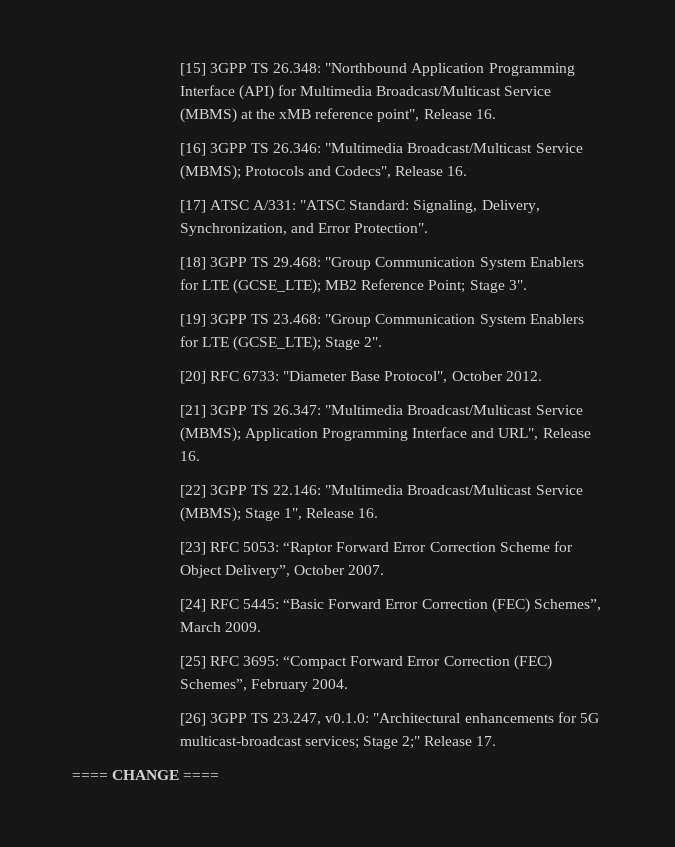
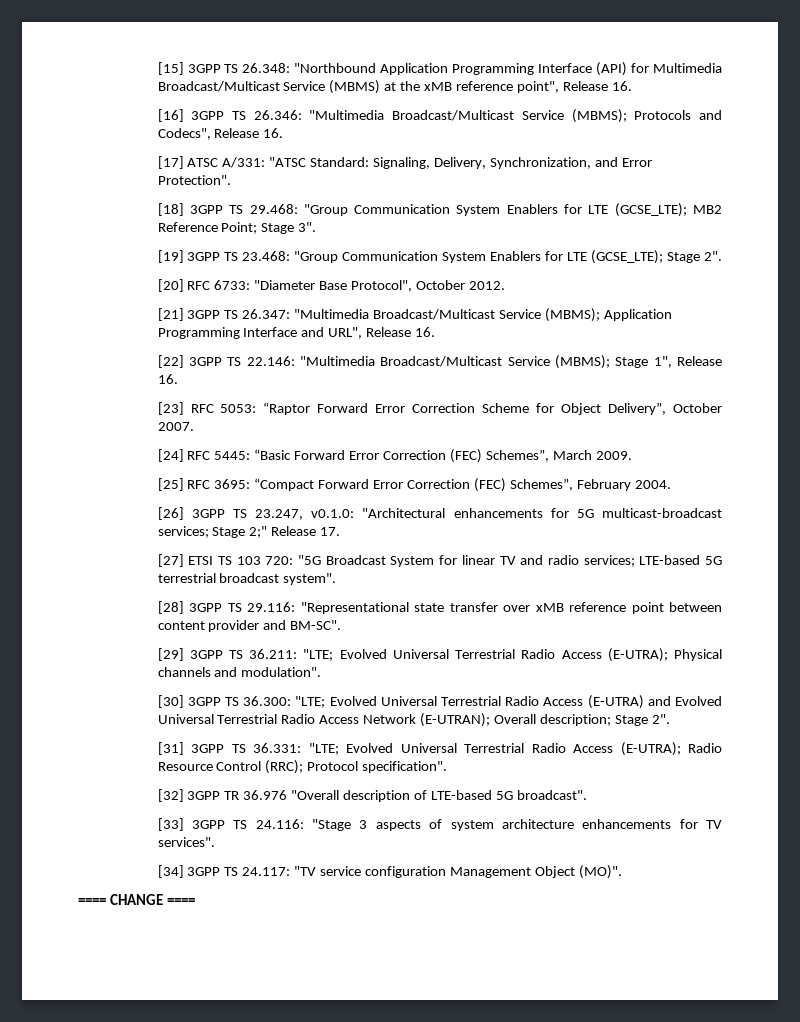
+ [27] ETSI TS 103 720: "5G Broadcast System for linear TV and radio services; LTE-based 5G terrestrial broadcast system".
+ [28] 3GPP TS 29.116: "Representational state transfer over xMB reference point between content provider and BM-SC".
+ [29] 3GPP TS 36.211: "LTE; Evolved Universal Terrestrial Radio Access (E-UTRA); Physical channels and modulation".
+ [30] 3GPP TS 36.300: "LTE; Evolved Universal Terrestrial Radio Access (E-UTRA) and Evolved Universal Terrestrial Radio Access Network (E-UTRAN); Overall description; Stage 2".
+ [31] 3GPP TS 36.331: "LTE; Evolved Universal Terrestrial Radio Access (E-UTRA); Radio Resource Control (RRC); Protocol specification".
+ [32] 3GPP TR 36.976 "Overall description of LTE-based 5G broadcast".
+ [33] 3GPP TS 24.116: "Stage 3 aspects of system architecture enhancements for TV services".
+ [34] 3GPP TS 24.117: "TV service configuration Management Object (MO)".

